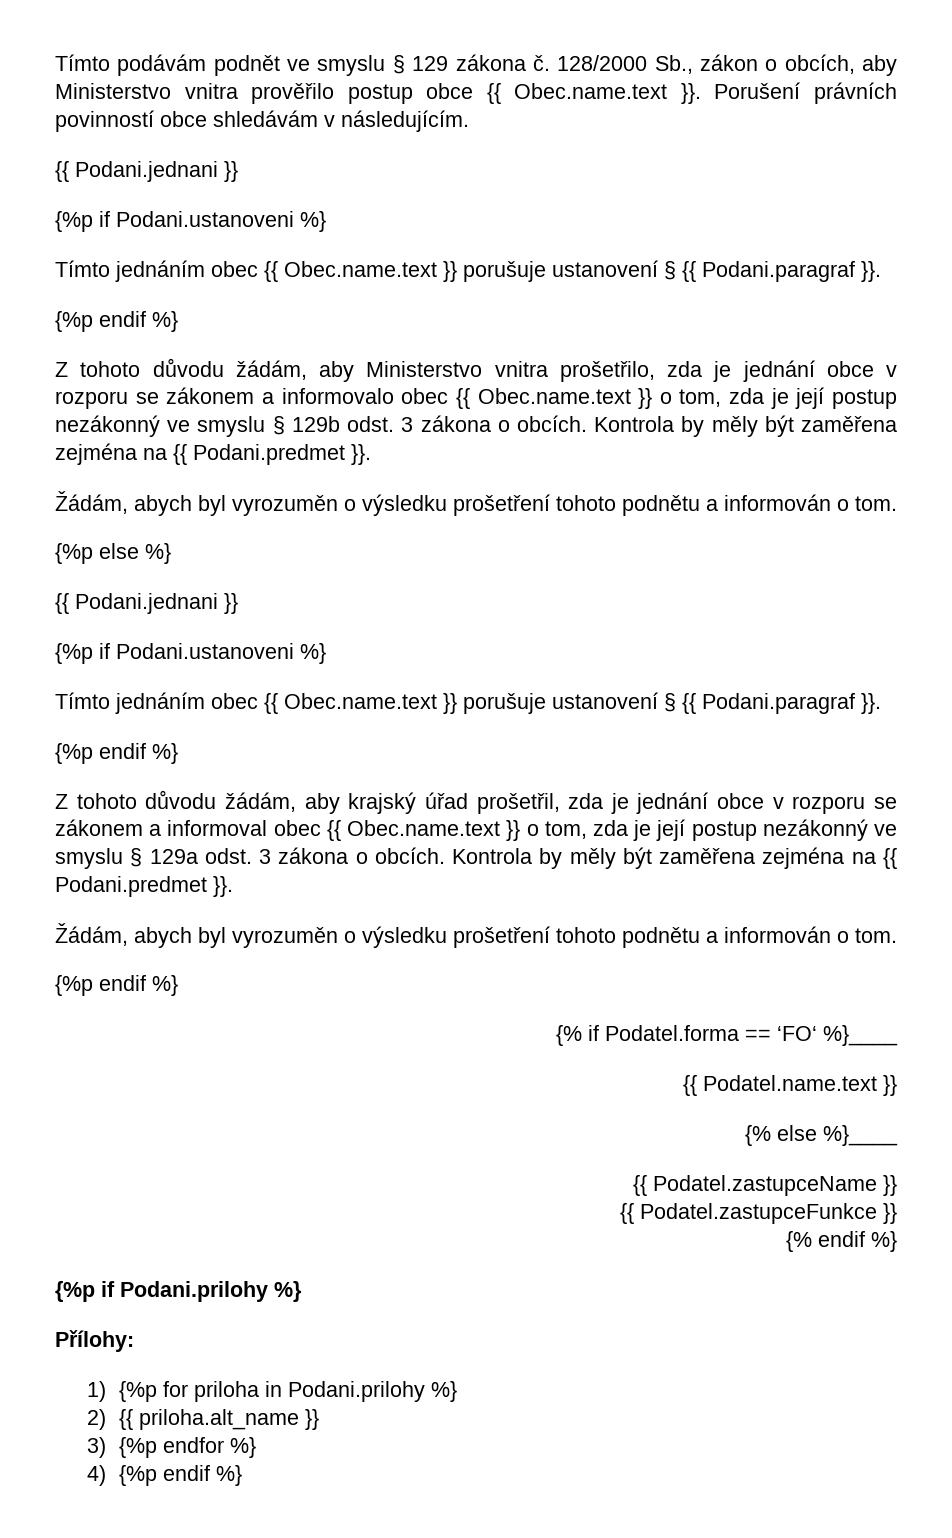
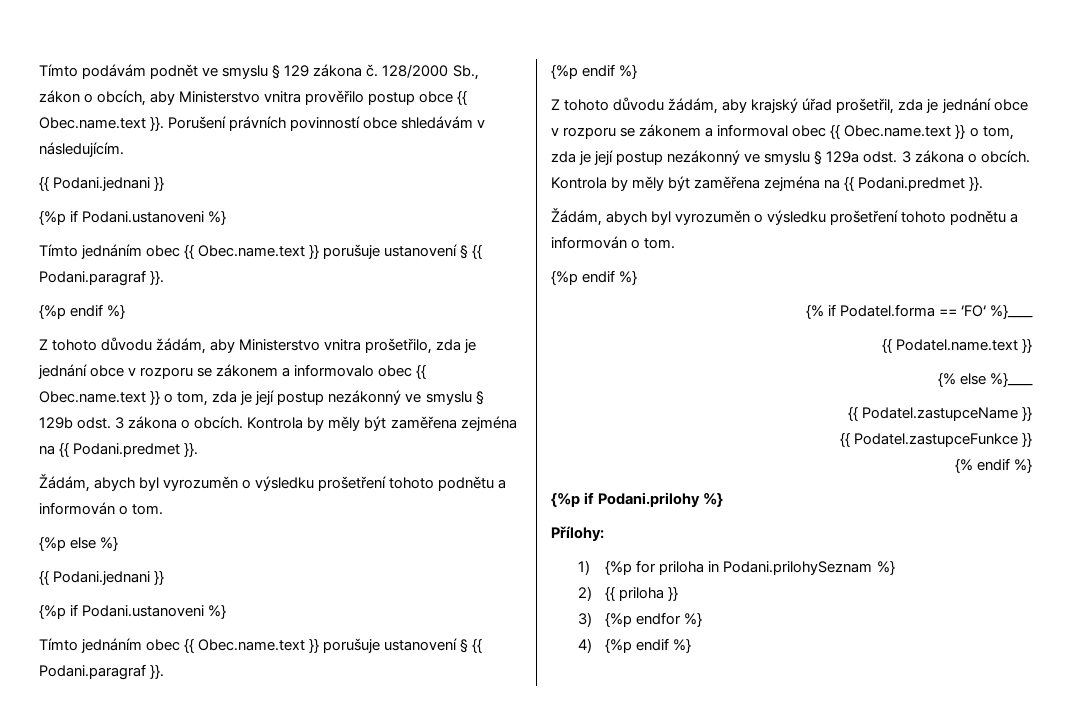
- 1) {%p for priloha in Podani.prilohy %}
+ 1) {%p for priloha in Podani.prilohySeznam %}
- 2) {{ priloha.alt_name }}
+ 2) {{ priloha }}

